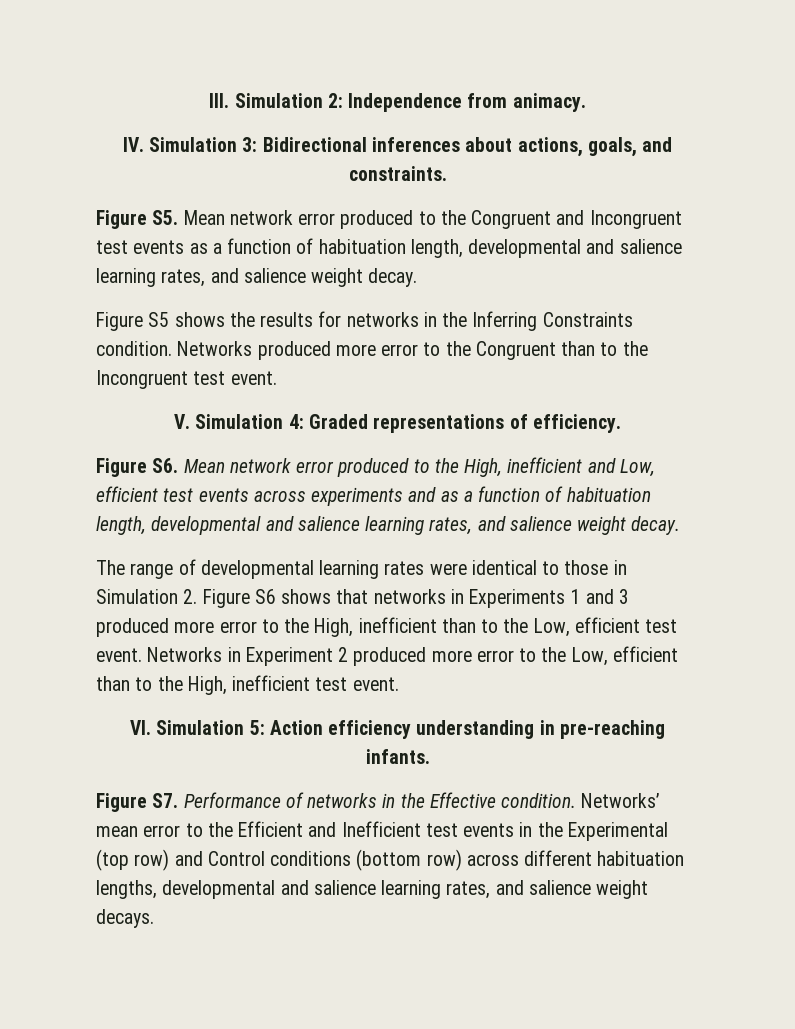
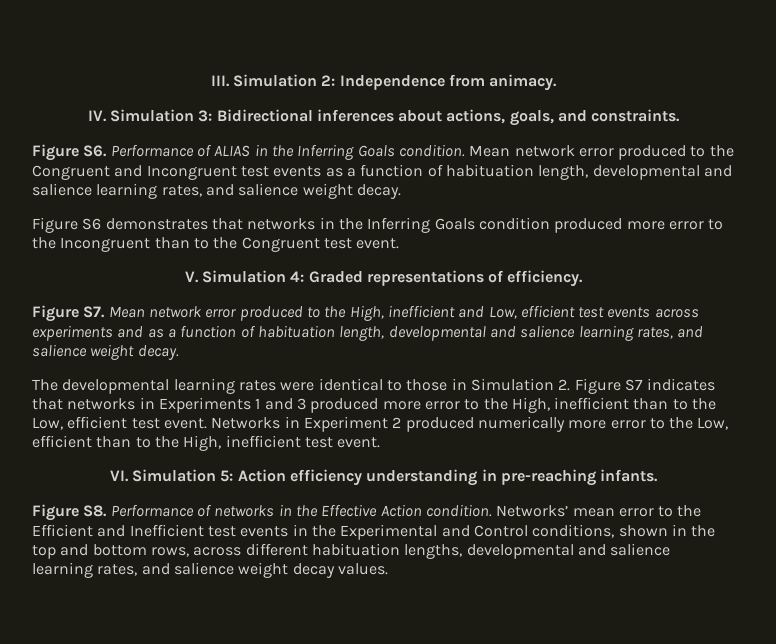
- Figure S5. Mean network error produced to the Congruent and Incongruent test events as a function of habituation length, developmental and salience learning rates, and salience weight decay.
+ Figure S6. Performance of ALIAS in the Inferring Goals condition. Mean network error produced to the Congruent and Incongruent test events as a function of habituation length, developmental and salience learning rates, and salience weight decay.
- Figure S5 shows the results for networks in the Inferring Constraints condition. Networks produced more error to the Congruent than to the Incongruent test event.
+ Figure S6 demonstrates that networks in the Inferring Goals condition produced more error to the Incongruent than to the Congruent test event.
- Figure S6. Mean network error produced to the High, inefficient and Low, efficient test events across experiments and as a function of habituation length, developmental and salience learning rates, and salience weight decay.
+ Figure S7. Mean network error produced to the High, inefficient and Low, efficient test events across experiments and as a function of habituation length, developmental and salience learning rates, and salience weight decay.
- The range of developmental learning rates were identical to those in Simulation 2. Figure S6 shows that networks in Experiments 1 and 3 produced more error to the High, inefficient than to the Low, efficient test event.
+ The developmental learning rates were identical to those in Simulation 2. Figure S7 indicates that networks in Experiments 1 and 3 produced more error to the High, inefficient than to the Low, efficient test event.
- Networks in Experiment 2 produced more error to the Low, efficient than to the High, inefficient test event.
+ Networks in Experiment 2 produced numerically more error to the Low, efficient than to the High, inefficient test event.
- Figure S7. Performance of networks in the Effective condition.
+ Figure S8. Performance of networks in the Effective Action condition.
- Networks’ mean error to the Efficient and Inefficient test events in the Experimental (top row) and Control conditions (bottom row) across different habituation lengths, developmental and salience learning rates, and salience weight decays.
+ Networks’ mean error to the Efficient and Inefficient test events in the Experimental and Control conditions, shown in the top and bottom rows, across different habituation lengths, developmental and salience learning rates, and salience weight decay values.

